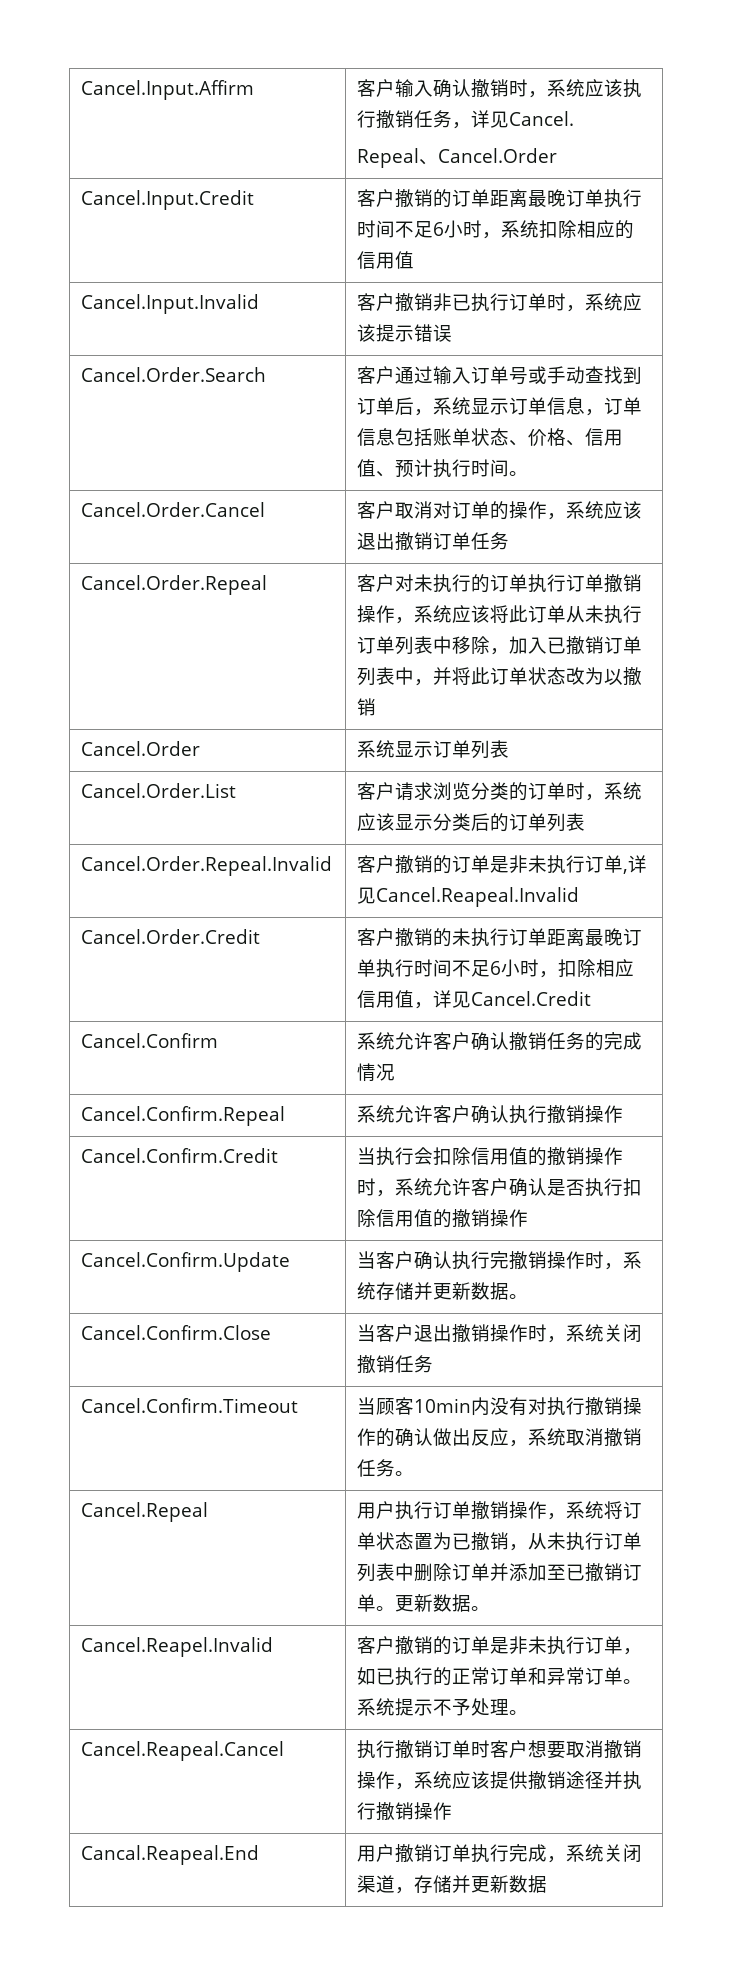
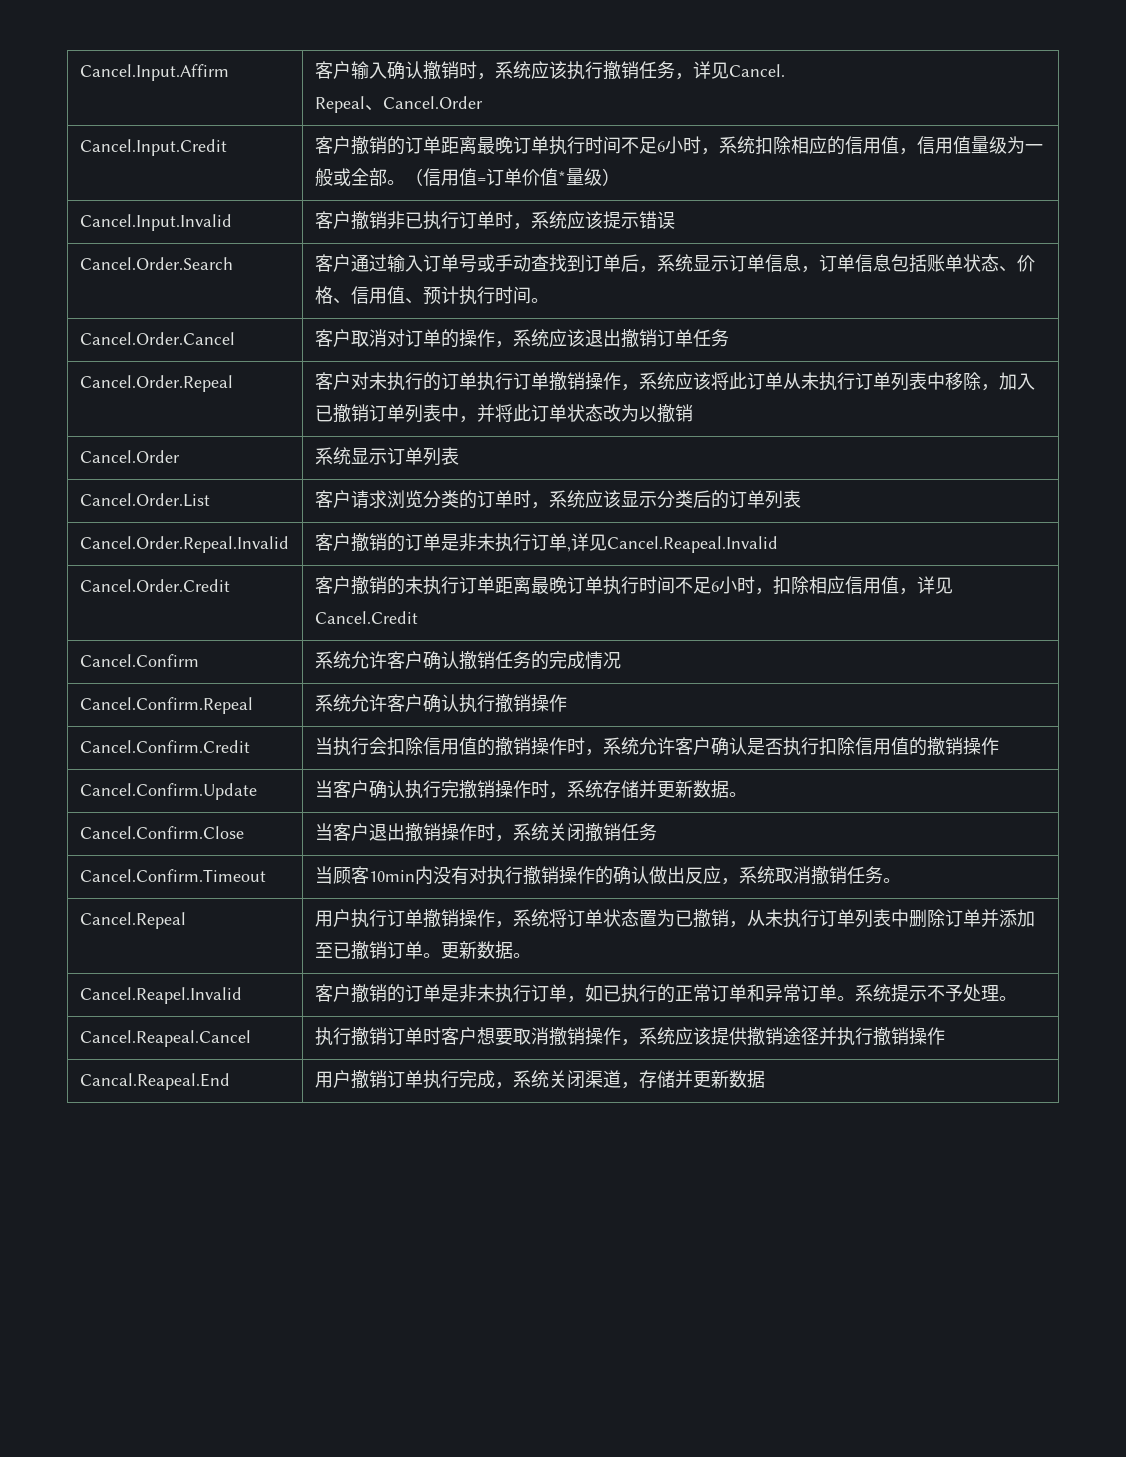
- Cancel.Input.Credit | 客户撤销的订单距离最晚订单执行时间不足6小时，系统扣除相应的信用值
+ Cancel.Input.Credit | 客户撤销的订单距离最晚订单执行时间不足6小时，系统扣除相应的信用值，信用值量级为一般或全部。（信用值=订单价值*量级）

